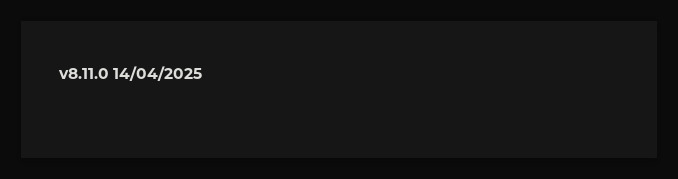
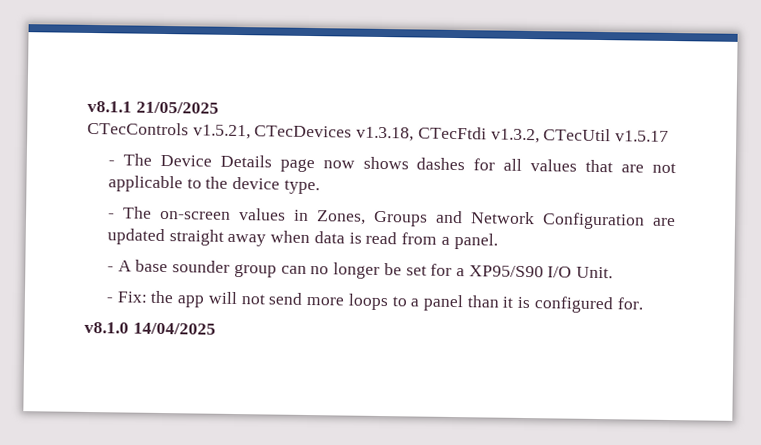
- v8.11.0 14/04/2025
+ v8.1.1 21/05/2025
+ CTecControls v1.5.21, CTecDevices v1.3.18, CTecFtdi v1.3.2, CTecUtil v1.5.17
+ - The Device Details page now shows dashes for all values that are not applicable to the device type.
+ - The on-screen values in Zones, Groups and Network Configuration are updated straight away when data is read from a panel.
+ - A base sounder group can no longer be set for a XP95/S90 I/O Unit.
+ - Fix: the app will not send more loops to a panel than it is configured for.
+ v8.1.0 14/04/2025

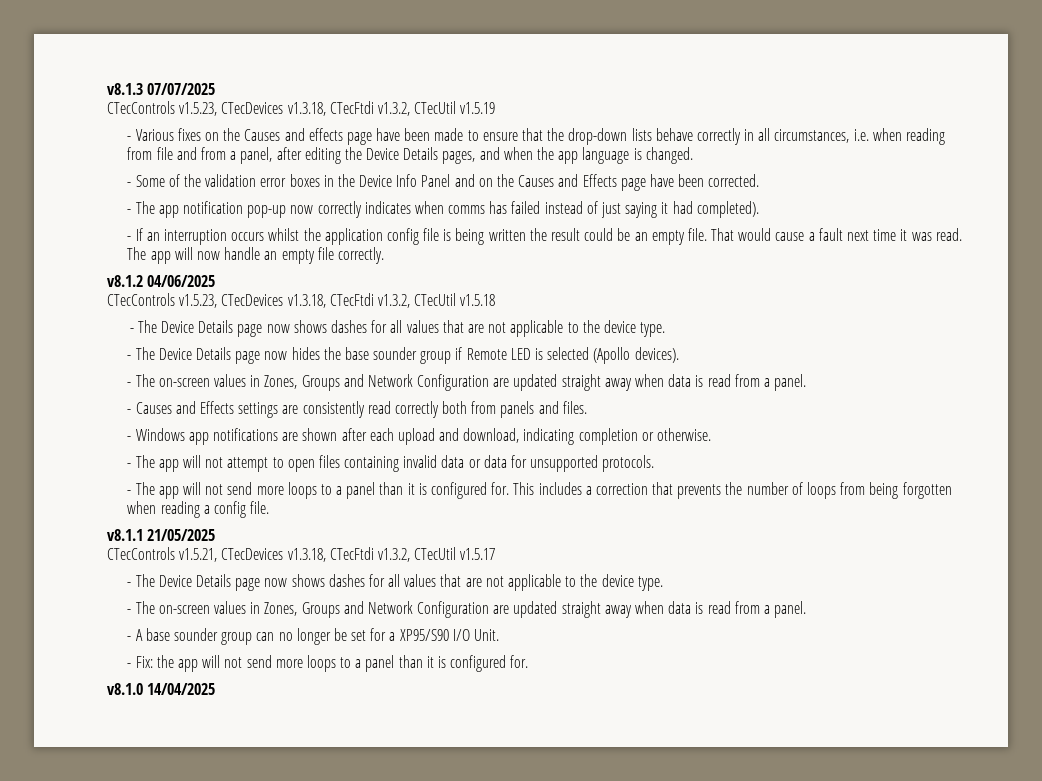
+ v8.1.3 07/07/2025
+ CTecControls v1.5.23, CTecDevices v1.3.18, CTecFtdi v1.3.2, CTecUtil v1.5.19
+ - Various fixes on the Causes and effects page have been made to ensure that the drop-down lists behave correctly in all circumstances, i.e. when reading from file and from a panel, after editing the Device Details pages, and when the app language is changed.
+ - Some of the validation error boxes in the Device Info Panel and on the Causes and Effects page have been corrected.
+ - The app notification pop-up now correctly indicates when comms has failed instead of just saying it had completed).
+ - If an interruption occurs whilst the application config file is being written the result could be an empty file. That would cause a fault next time it was read. The app will now handle an empty file correctly.
+ v8.1.2 04/06/2025
+ CTecControls v1.5.23, CTecDevices v1.3.18, CTecFtdi v1.3.2, CTecUtil v1.5.18
+ - The Device Details page now shows dashes for all values that are not applicable to the device type.
+ - The Device Details page now hides the base sounder group if Remote LED is selected (Apollo devices).
+ - The on-screen values in Zones, Groups and Network Configuration are updated straight away when data is read from a panel.
+ - Causes and Effects settings are consistently read correctly both from panels and files.
+ - Windows app notifications are shown after each upload and download, indicating completion or otherwise.
+ - The app will not attempt to open files containing invalid data or data for unsupported protocols.
+ - The app will not send more loops to a panel than it is configured for. This includes a correction that prevents the number of loops from being forgotten when reading a config file.

